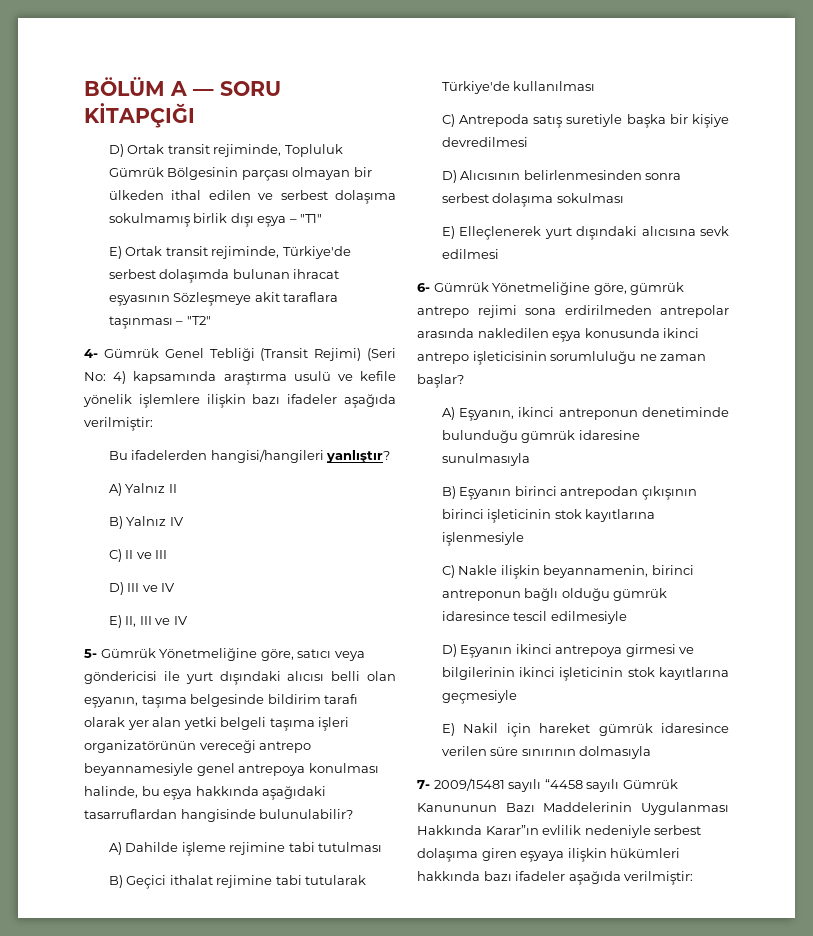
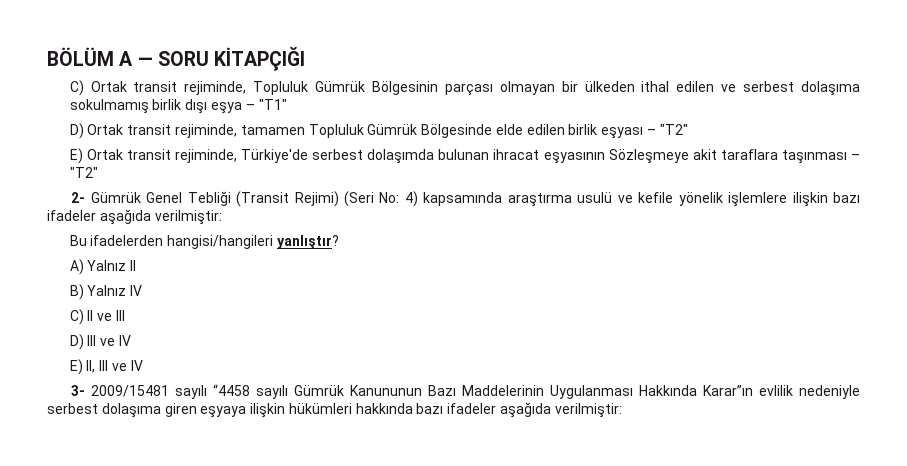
- D) Ortak transit rejiminde, Topluluk Gümrük Bölgesinin parçası olmayan bir ülkeden ithal edilen ve serbest dolaşıma sokulmamış birlik dışı eşya – "T1"
+ C) Ortak transit rejiminde, Topluluk Gümrük Bölgesinin parçası olmayan bir ülkeden ithal edilen ve serbest dolaşıma sokulmamış birlik dışı eşya – "T1"
+ D) Ortak transit rejiminde, tamamen Topluluk Gümrük Bölgesinde elde edilen birlik eşyası – "T2"
- 4- Gümrük Genel Tebliği (Transit Rejimi) (Seri No: 4) kapsamında araştırma usulü ve kefile yönelik işlemlere ilişkin bazı ifadeler aşağıda verilmiştir:
+ 2- Gümrük Genel Tebliği (Transit Rejimi) (Seri No: 4) kapsamında araştırma usulü ve kefile yönelik işlemlere ilişkin bazı ifadeler aşağıda verilmiştir:
- 5- Gümrük Yönetmeliğine göre, satıcı veya göndericisi ile yurt dışındaki alıcısı belli olan eşyanın, taşıma belgesinde bildirim tarafı olarak yer alan yetki belgeli taşıma işleri organizatörünün vereceği antrepo beyannamesiyle genel antrepoya konulması halinde, bu eşya hakkında aşağıdaki tasarruflardan hangisinde bulunulabilir?
- A) Dahilde işleme rejimine tabi tutulması
- B) Geçici ithalat rejimine tabi tutularak Türkiye'de kullanılması
- C) Antrepoda satış suretiyle başka bir kişiye devredilmesi
- D) Alıcısının belirlenmesinden sonra serbest dolaşıma sokulması
- E) Elleçlenerek yurt dışındaki alıcısına sevk edilmesi
- 6- Gümrük Yönetmeliğine göre, gümrük antrepo rejimi sona erdirilmeden antrepolar arasında nakledilen eşya konusunda ikinci antrepo işleticisinin sorumluluğu ne zaman başlar?
- A) Eşyanın, ikinci antreponun denetiminde bulunduğu gümrük idaresine sunulmasıyla
- B) Eşyanın birinci antrepodan çıkışının birinci işleticinin stok kayıtlarına işlenmesiyle
- C) Nakle ilişkin beyannamenin, birinci antreponun bağlı olduğu gümrük idaresince tescil edilmesiyle
- D) Eşyanın ikinci antrepoya girmesi ve bilgilerinin ikinci işleticinin stok kayıtlarına geçmesiyle
- E) Nakil için hareket gümrük idaresince verilen süre sınırının dolmasıyla
- 7- 2009/15481 sayılı “4458 sayılı Gümrük Kanununun Bazı Maddelerinin Uygulanması Hakkında Karar”ın evlilik nedeniyle serbest dolaşıma giren eşyaya ilişkin hükümleri hakkında bazı ifadeler aşağıda verilmiştir:
+ 3- 2009/15481 sayılı “4458 sayılı Gümrük Kanununun Bazı Maddelerinin Uygulanması Hakkında Karar”ın evlilik nedeniyle serbest dolaşıma giren eşyaya ilişkin hükümleri hakkında bazı ifadeler aşağıda verilmiştir:

